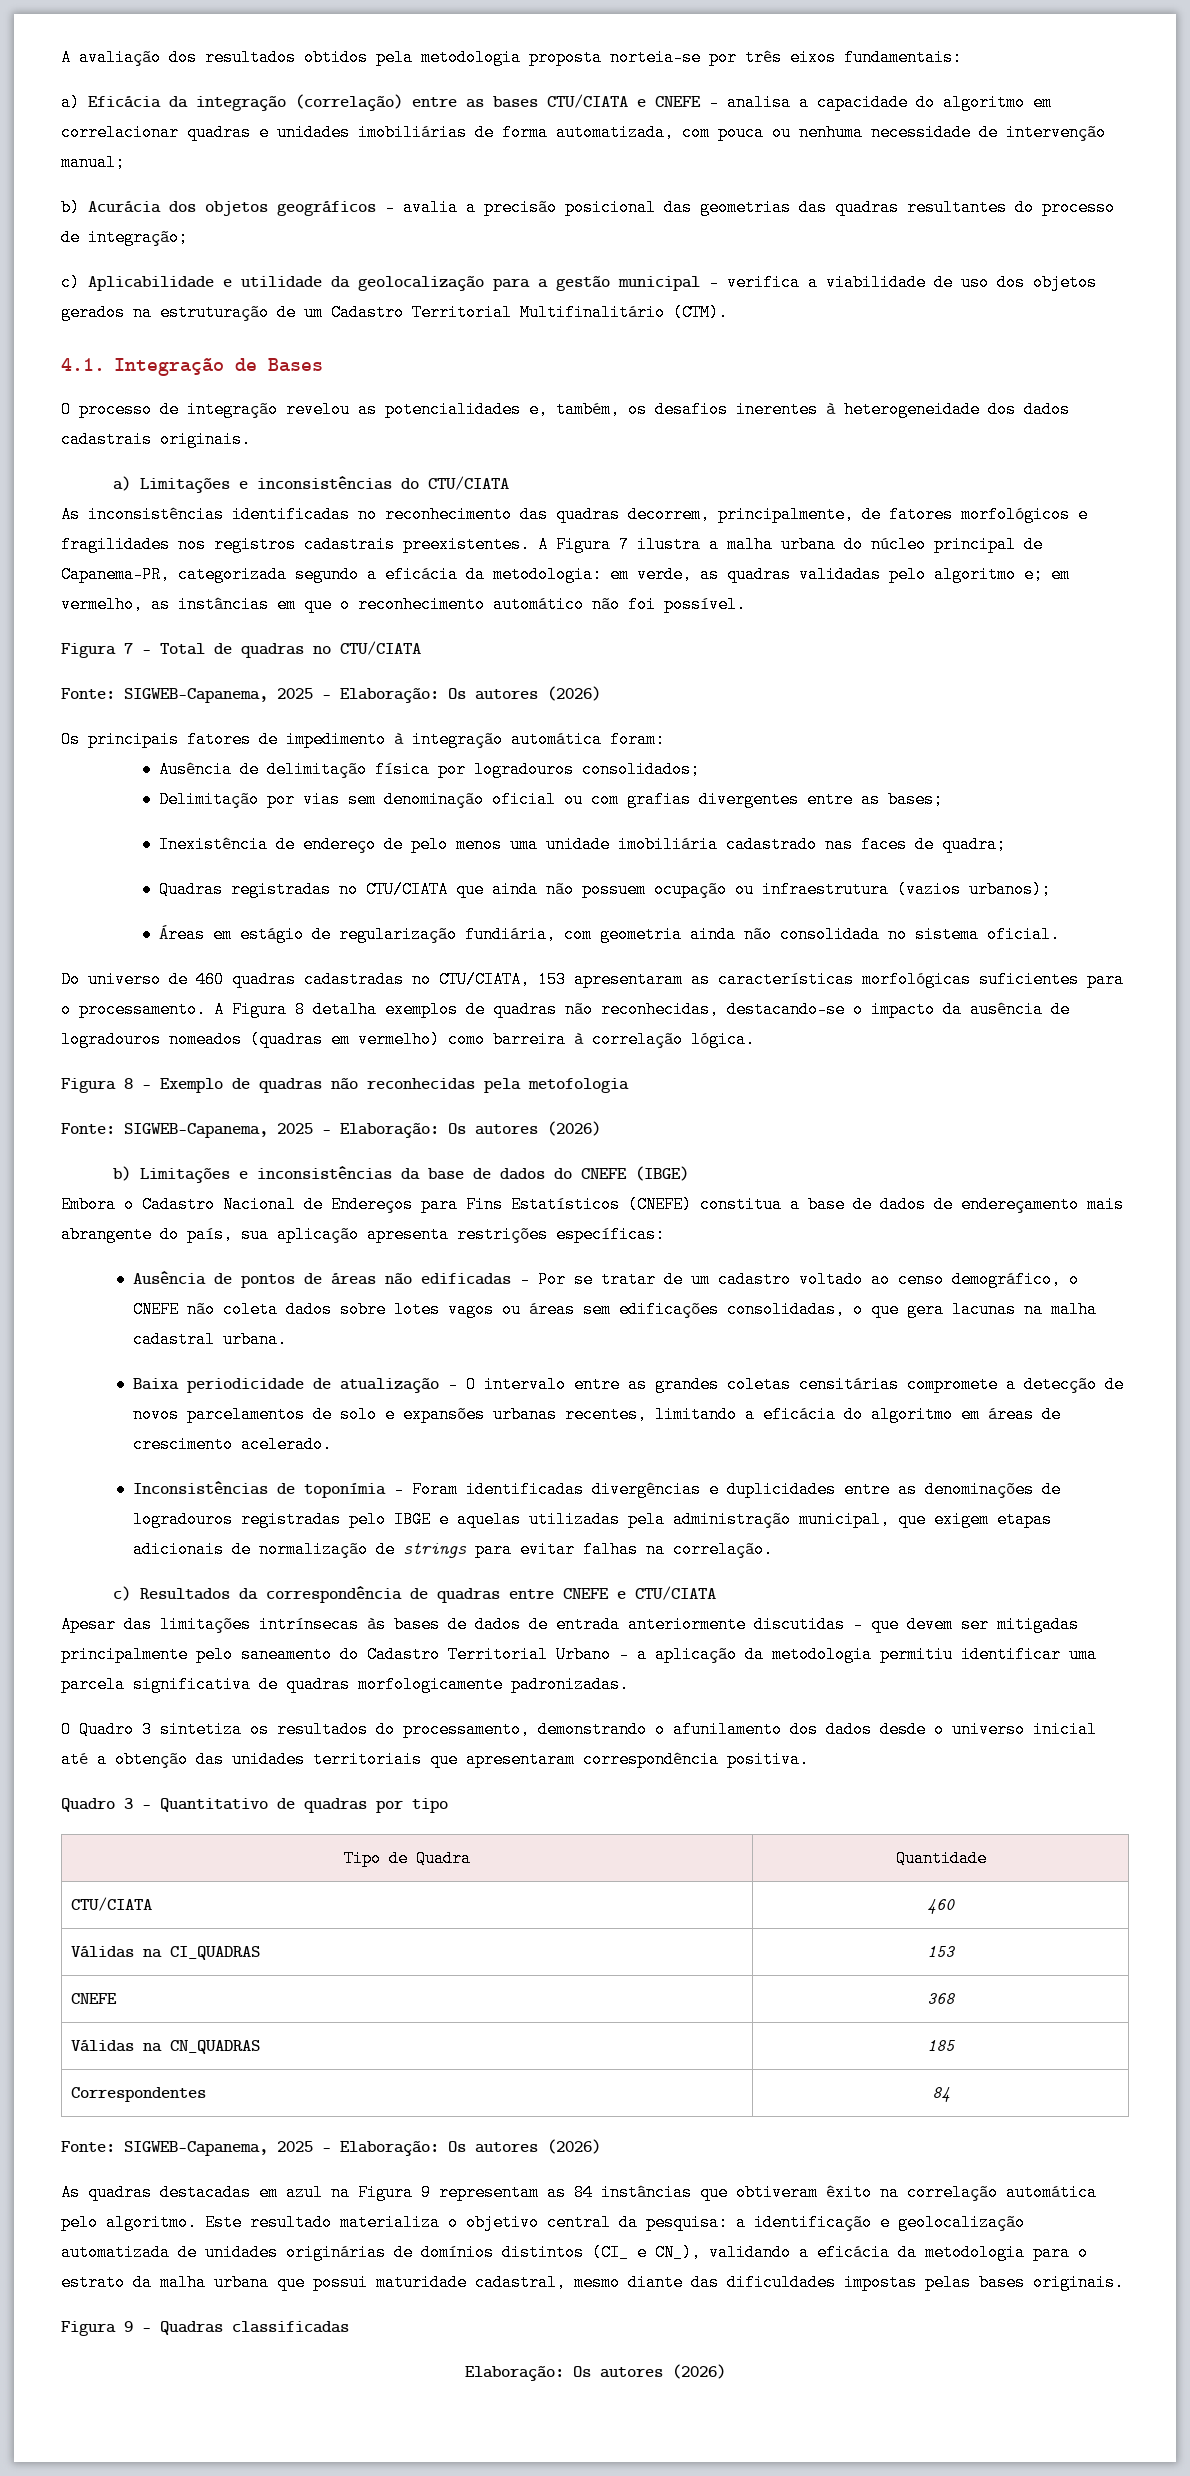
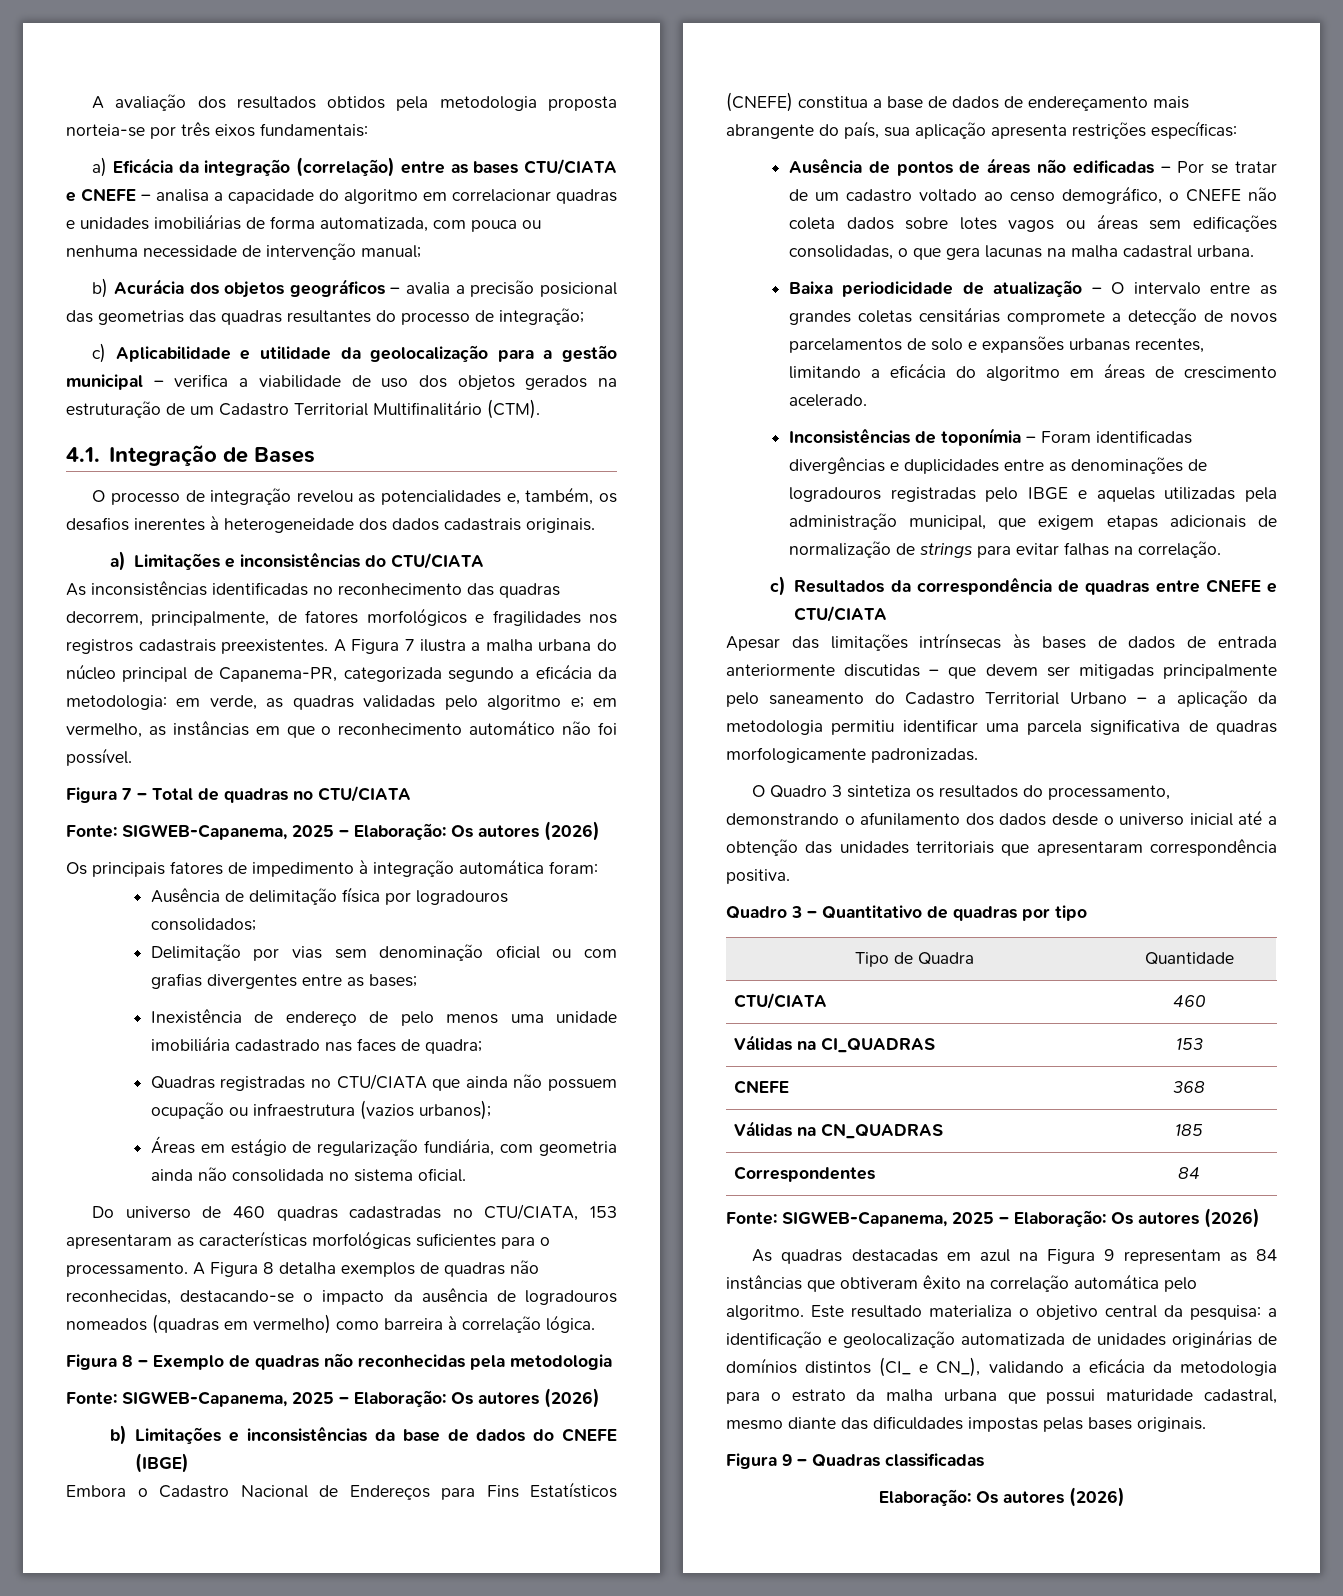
- Figura 8 – Exemplo de quadras não reconhecidas pela metofologia
+ Figura 8 – Exemplo de quadras não reconhecidas pela metodologia

